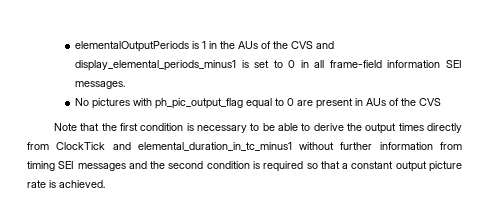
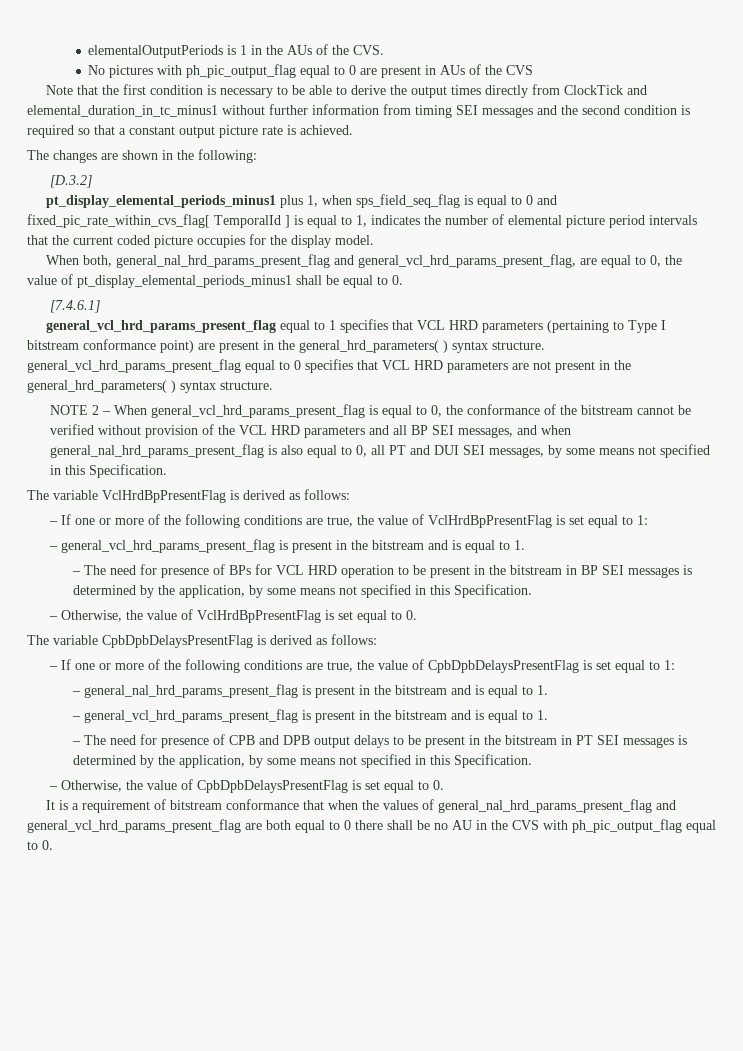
- elementalOutputPeriods is 1 in the AUs of the CVS and display_elemental_periods_minus1 is set to 0 in all frame-field information SEI messages.
+ elementalOutputPeriods is 1 in the AUs of the CVS.
+ The changes are shown in the following:
+ [D.3.2]
+ pt_display_elemental_periods_minus1 plus 1, when sps_field_seq_flag is equal to 0 and fixed_pic_rate_within_cvs_flag[ TemporalId ] is equal to 1, indicates the number of elemental picture period intervals that the current coded picture occupies for the display model.
+ When both, general_nal_hrd_params_present_flag and general_vcl_hrd_params_present_flag, are equal to 0, the value of pt_display_elemental_periods_minus1 shall be equal to 0.
+ [7.4.6.1]
+ general_vcl_hrd_params_present_flag equal to 1 specifies that VCL HRD parameters (pertaining to Type I bitstream conformance point) are present in the general_hrd_parameters( ) syntax structure. general_vcl_hrd_params_present_flag equal to 0 specifies that VCL HRD parameters are not present in the general_hrd_parameters( ) syntax structure.
+ NOTE 2 – When general_vcl_hrd_params_present_flag is equal to 0, the conformance of the bitstream cannot be verified without provision of the VCL HRD parameters and all BP SEI messages, and when general_nal_hrd_params_present_flag is also equal to 0, all PT and DUI SEI messages, by some means not specified in this Specification.
+ The variable VclHrdBpPresentFlag is derived as follows:
+ – If one or more of the following conditions are true, the value of VclHrdBpPresentFlag is set equal to 1:
+ – general_vcl_hrd_params_present_flag is present in the bitstream and is equal to 1.
+ – The need for presence of BPs for VCL HRD operation to be present in the bitstream in BP SEI messages is determined by the application, by some means not specified in this Specification.
+ – Otherwise, the value of VclHrdBpPresentFlag is set equal to 0.
+ The variable CpbDpbDelaysPresentFlag is derived as follows:
+ – If one or more of the following conditions are true, the value of CpbDpbDelaysPresentFlag is set equal to 1:
+ – general_nal_hrd_params_present_flag is present in the bitstream and is equal to 1.
+ – general_vcl_hrd_params_present_flag is present in the bitstream and is equal to 1.
+ – The need for presence of CPB and DPB output delays to be present in the bitstream in PT SEI messages is determined by the application, by some means not specified in this Specification.
+ – Otherwise, the value of CpbDpbDelaysPresentFlag is set equal to 0.
+ It is a requirement of bitstream conformance that when the values of general_nal_hrd_params_present_flag and general_vcl_hrd_params_present_flag are both equal to 0 there shall be no AU in the CVS with ph_pic_output_flag equal to 0.

